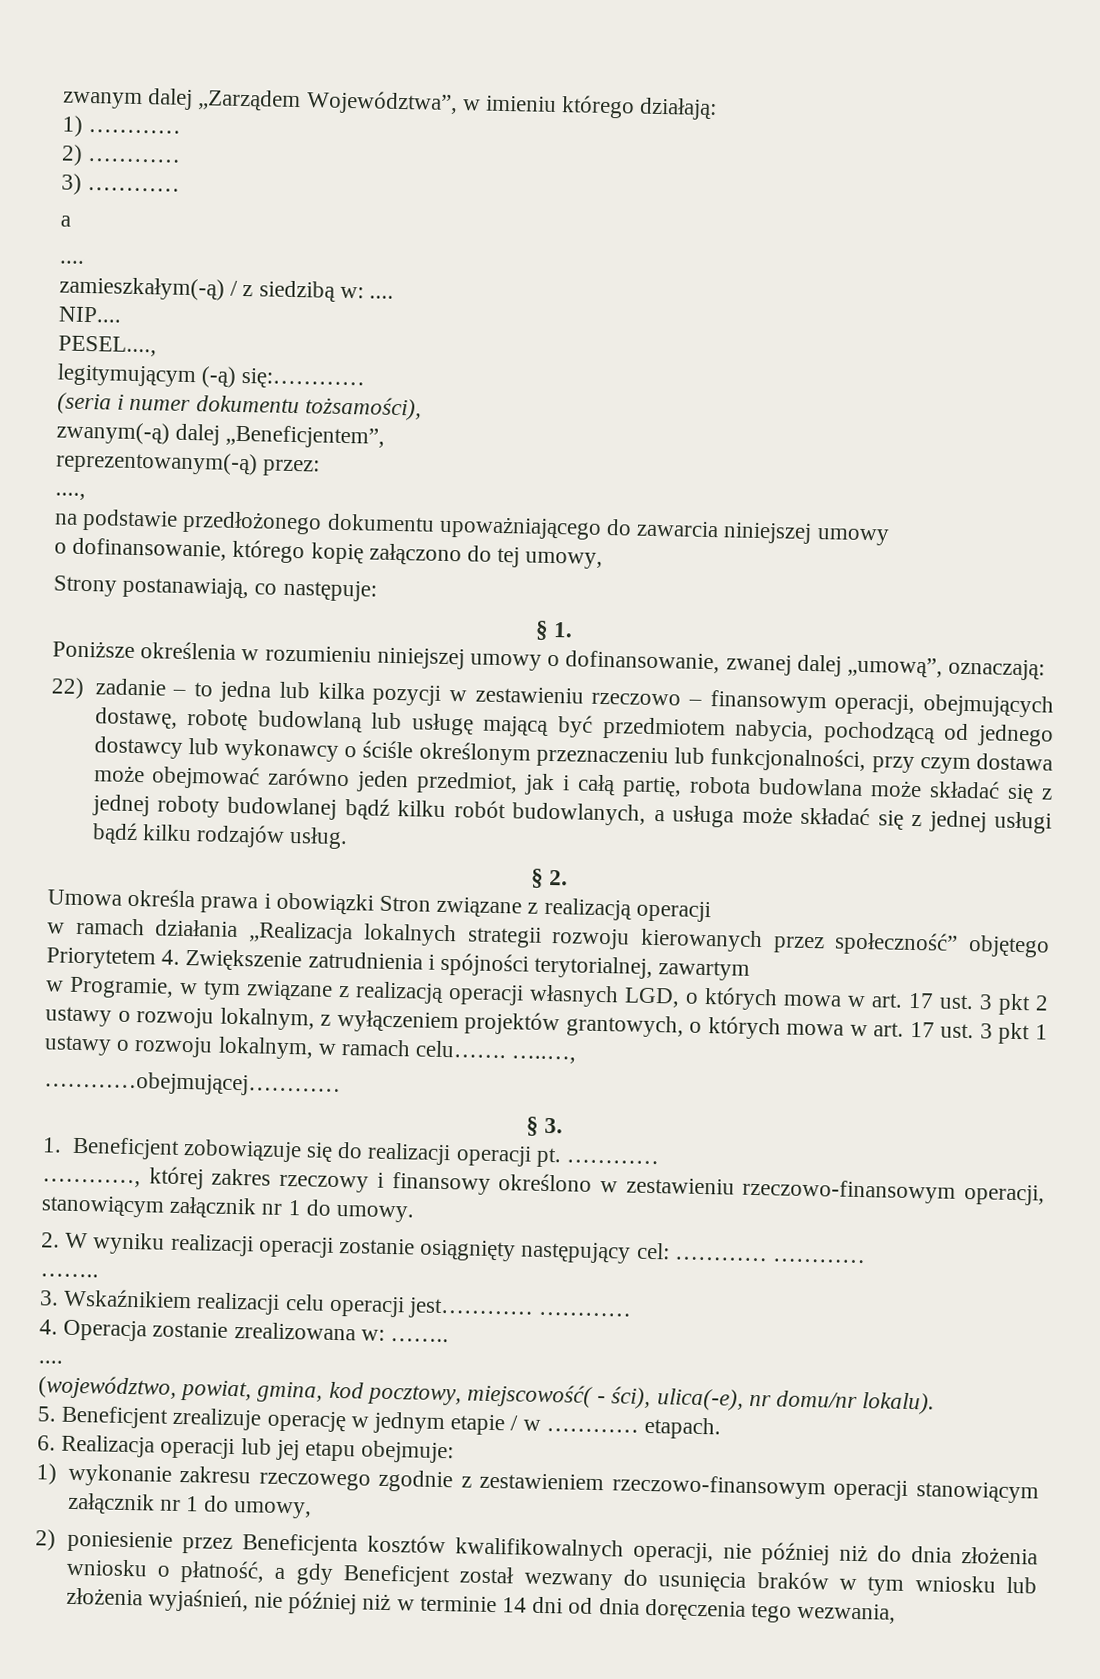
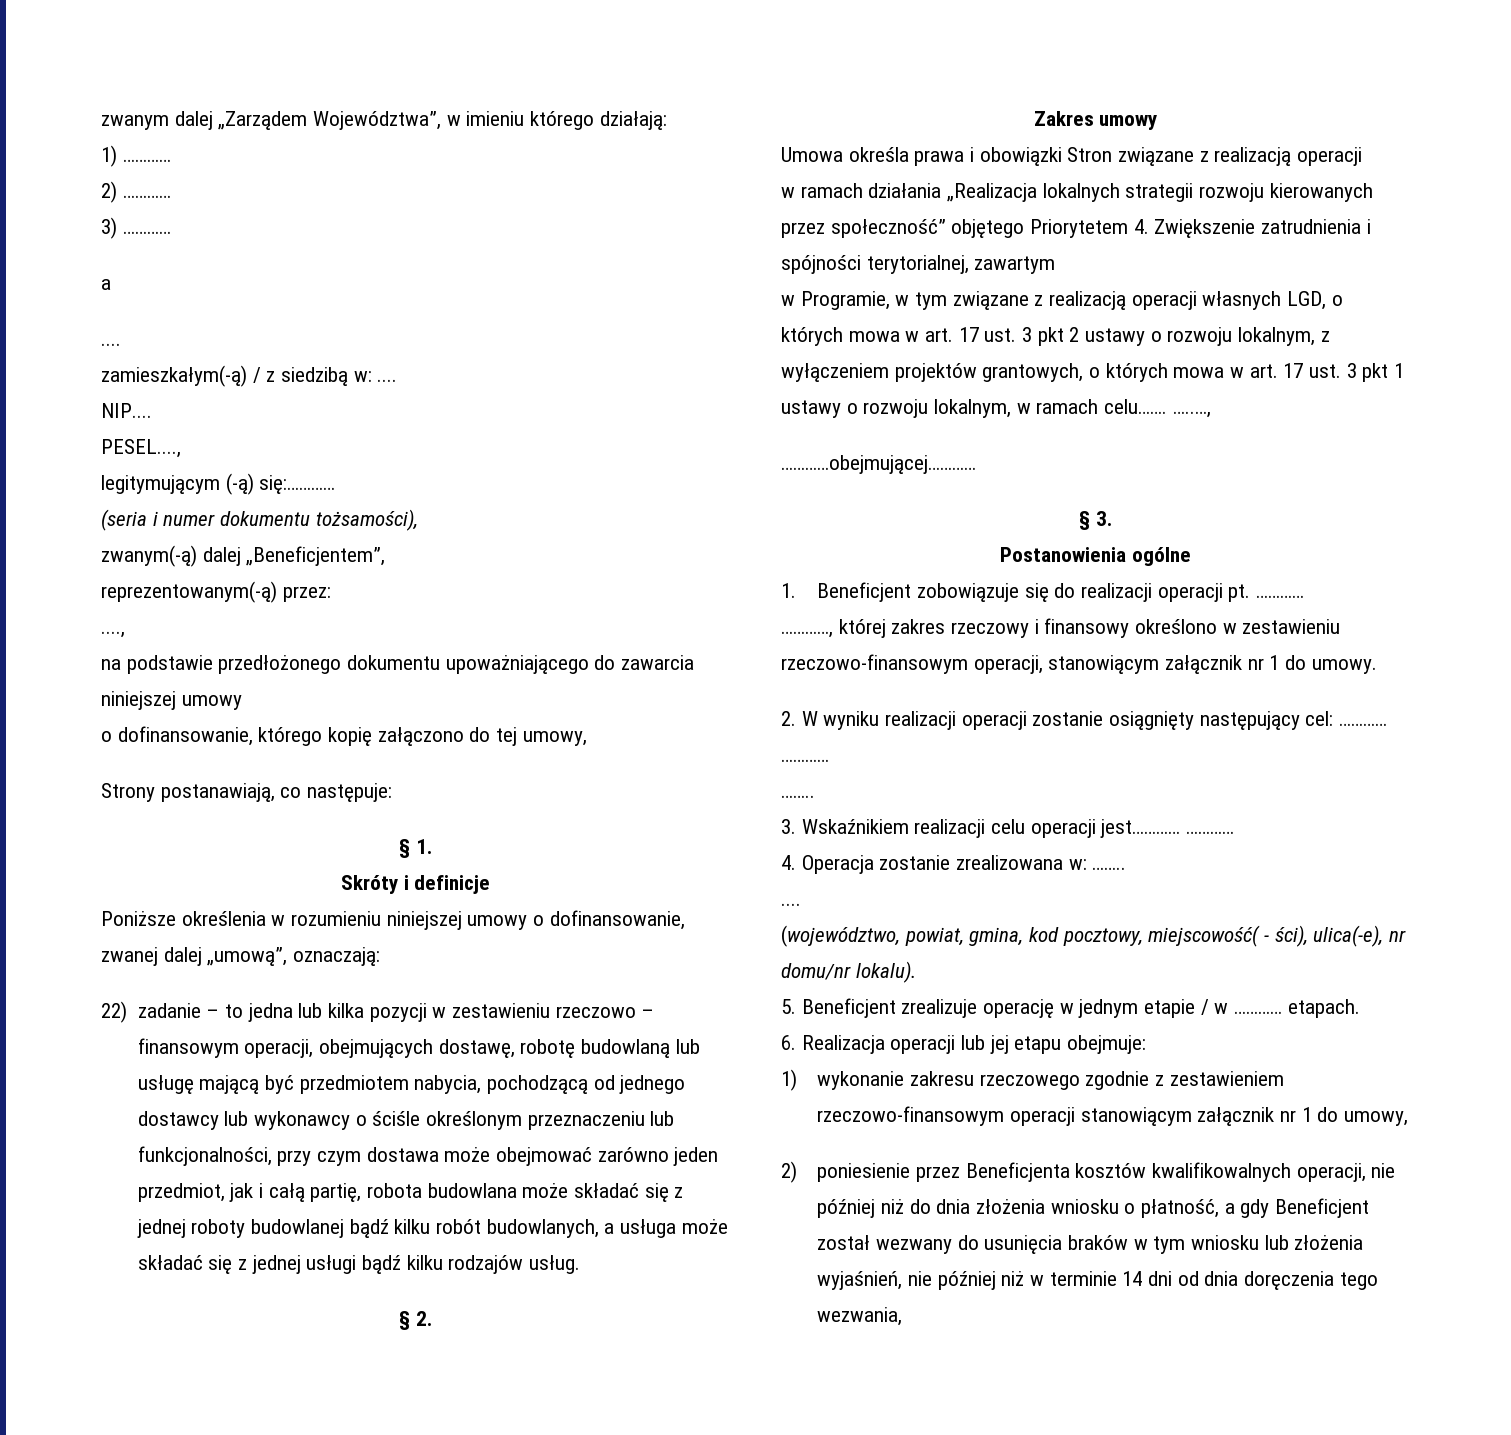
+ Skróty i definicje
+ Zakres umowy
+ Postanowienia ogólne

